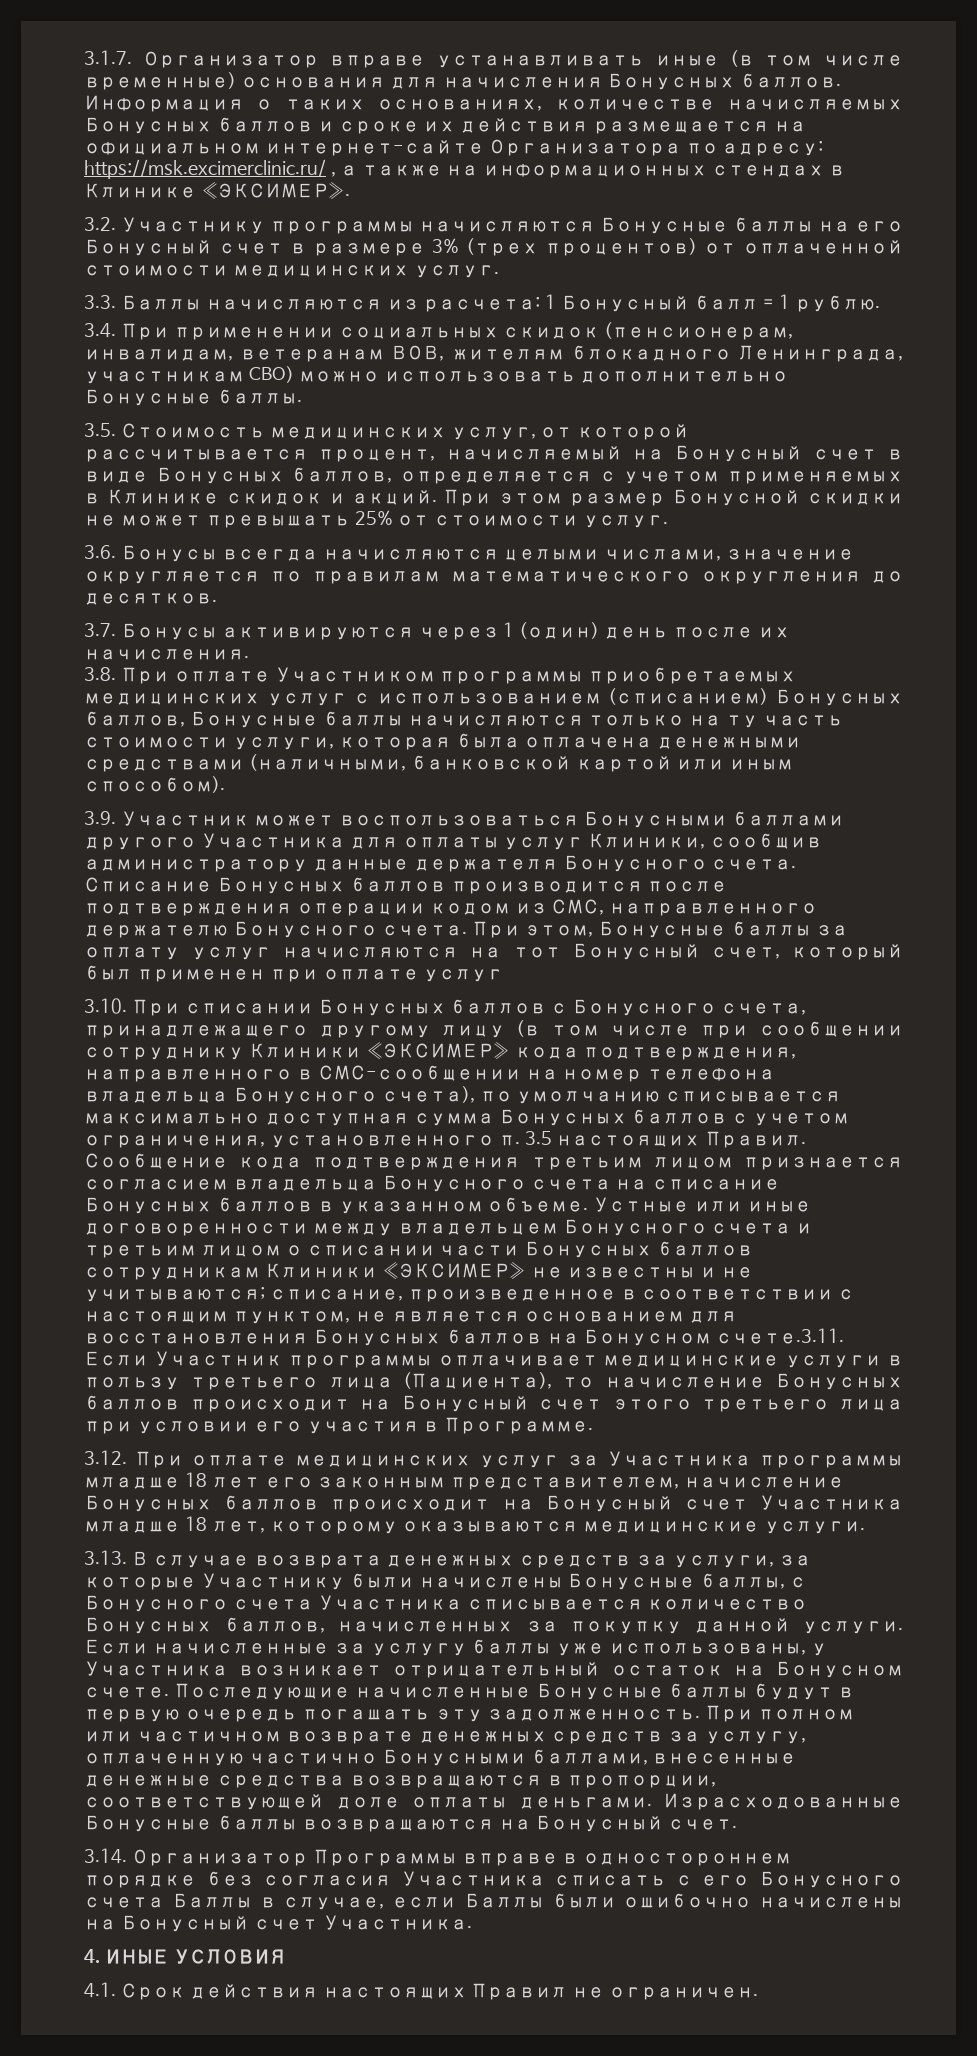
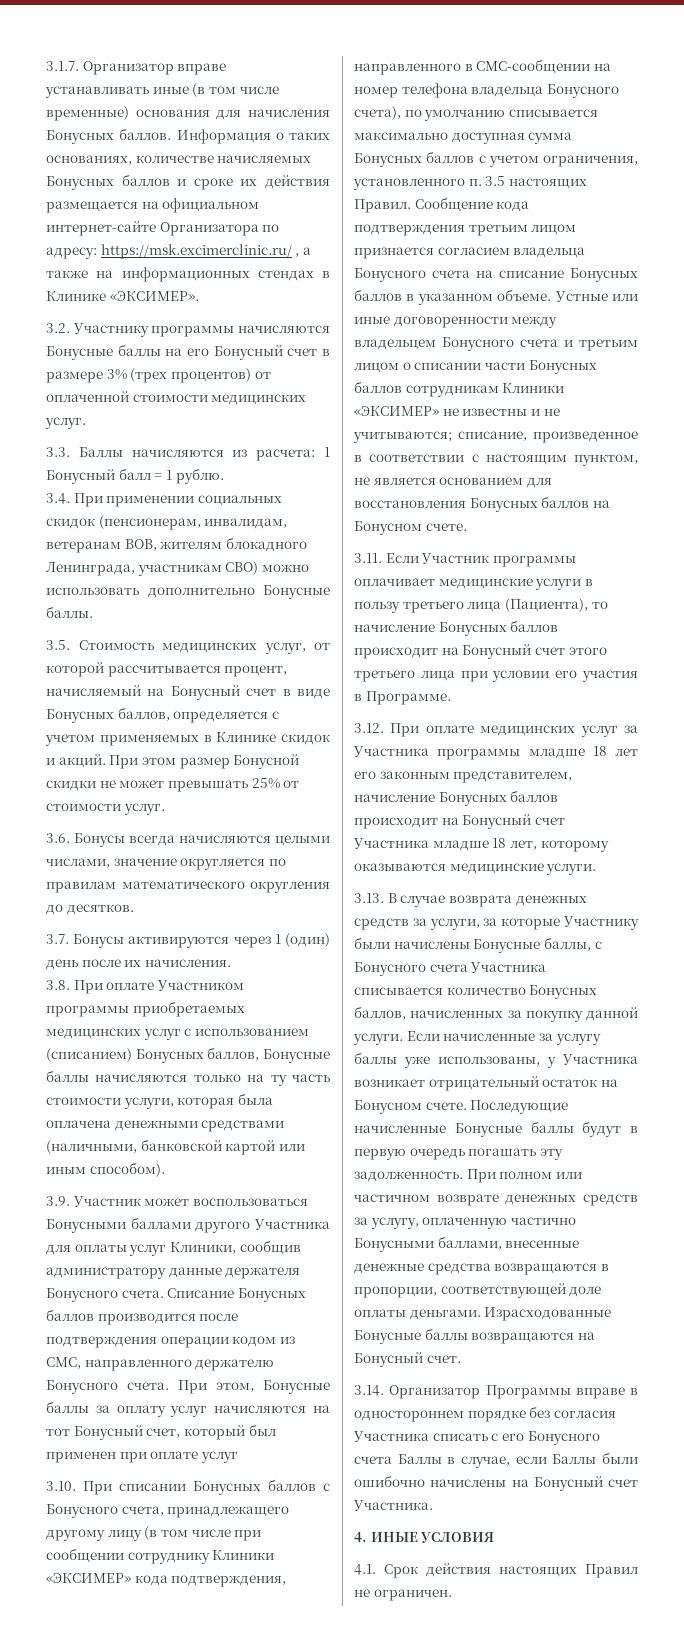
- списание, произведенное в соответствии с настоящим пунктом, не является основанием для восстановления Бонусных баллов на Бонусном счете.3.11. Если Участник программы оплачивает медицинские услуги в пользу третьего лица (Пациента), то начисление Бонусных баллов происходит на Бонусный счет этого третьего лица при условии его участия в Программе.
+ списание, произведенное в соответствии с настоящим пунктом, не является основанием для восстановления Бонусных баллов на Бонусном счете.
+ 3.11. Если Участник программы оплачивает медицинские услуги в пользу третьего лица (Пациента), то начисление Бонусных баллов происходит на Бонусный счет этого третьего лица при условии его участия в Программе.

